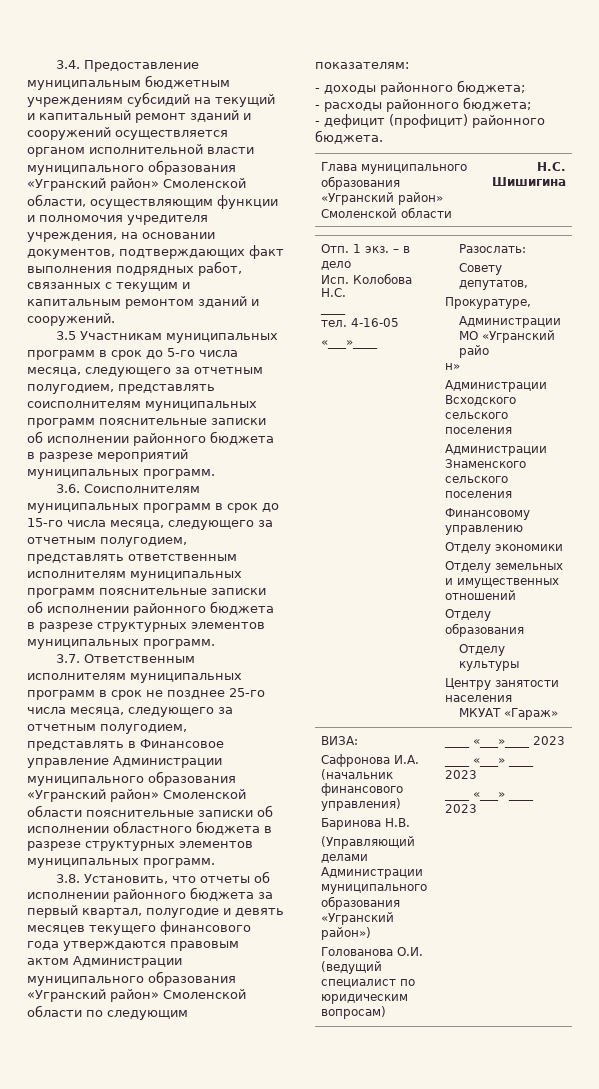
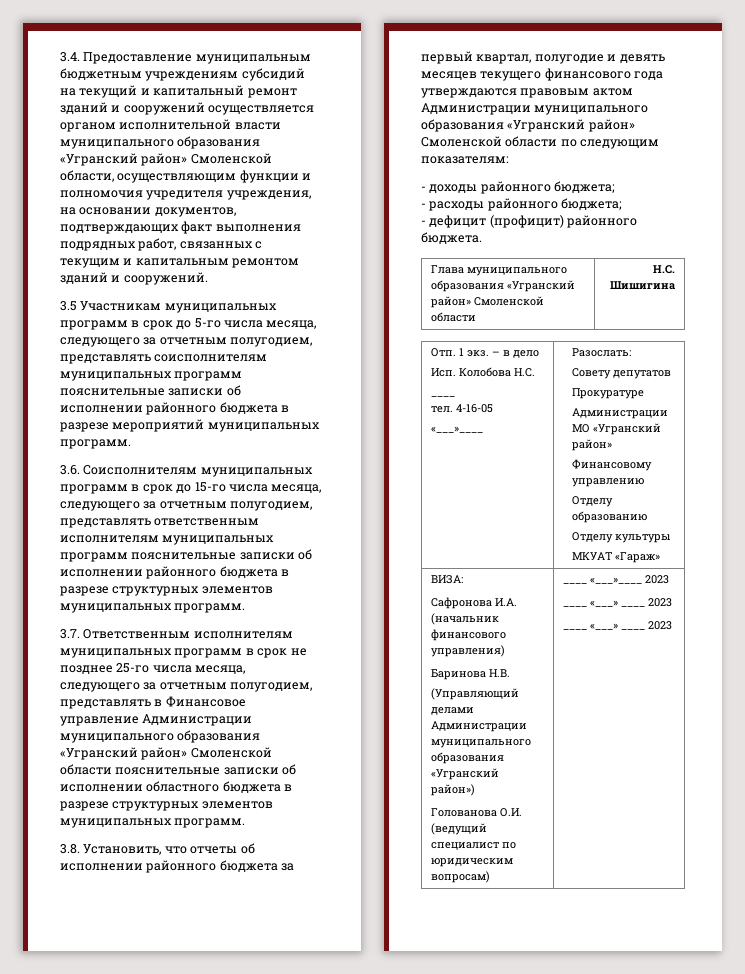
- Совету депутатов,
- Прокуратуре,
+ Совету депутатов
+ Прокуратуре
- Администрации МО «Угранский райо
- н»
- Администрации Всходского сельского поселения
- Администрации Знаменского сельского поселения
+ Администрации МО «Угранский район»
  Финансовому управлению
- Отделу экономики
- Отделу земельных и имущественных отношений
- Отделу образования
+ Отделу образованию
- Центру занятости населения

